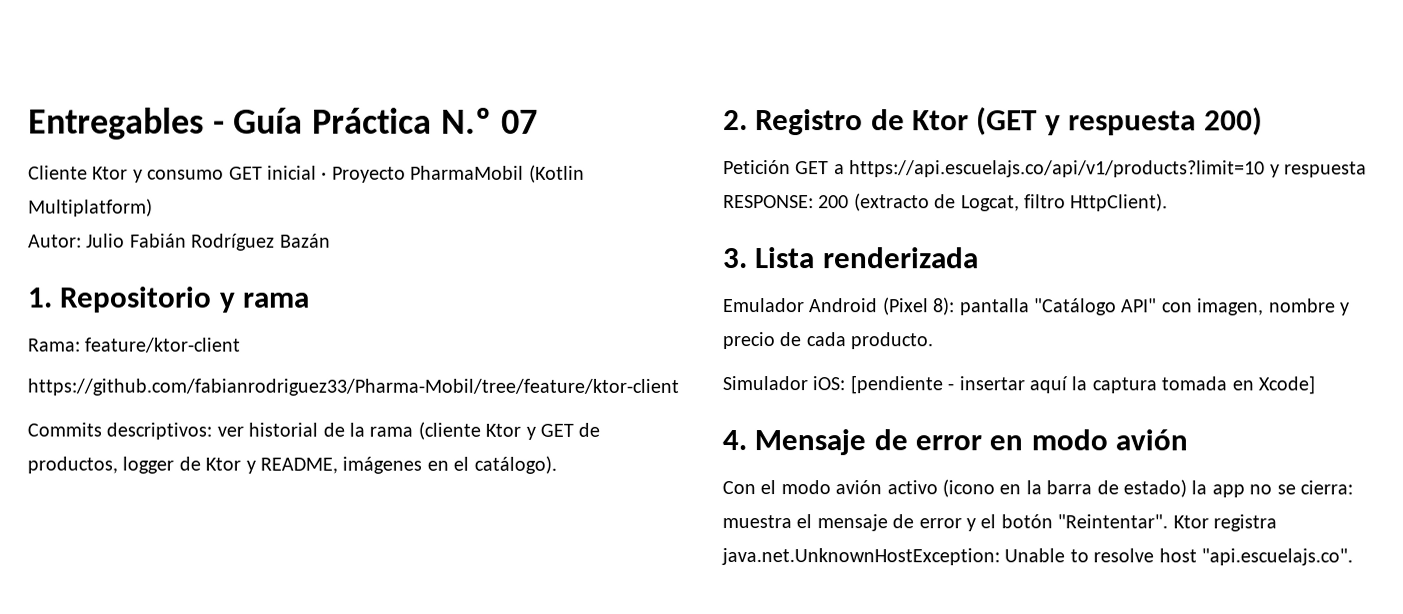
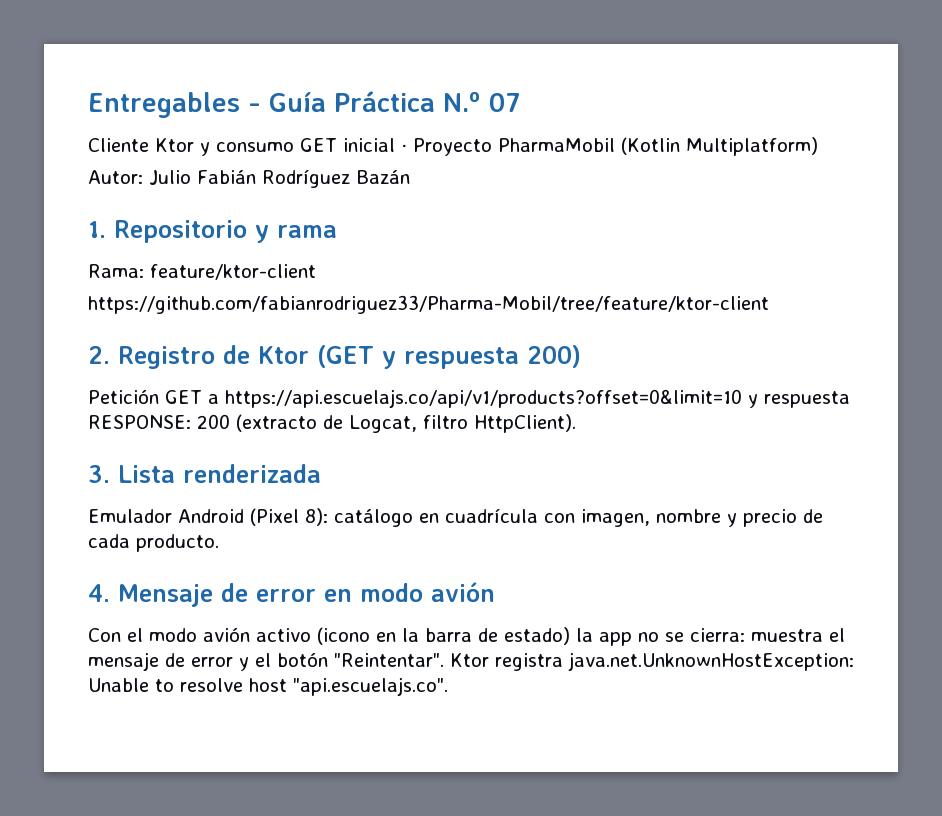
- Commits descriptivos: ver historial de la rama (cliente Ktor y GET de productos, logger de Ktor y README, imágenes en el catálogo).
- Petición GET a https://api.escuelajs.co/api/v1/products?limit=10 y respuesta RESPONSE: 200 (extracto de Logcat, filtro HttpClient).
+ Petición GET a https://api.escuelajs.co/api/v1/products?offset=0&limit=10 y respuesta RESPONSE: 200 (extracto de Logcat, filtro HttpClient).
- Emulador Android (Pixel 8): pantalla "Catálogo API" con imagen, nombre y precio de cada producto.
+ Emulador Android (Pixel 8): catálogo en cuadrícula con imagen, nombre y precio de cada producto.
- Simulador iOS: [pendiente - insertar aquí la captura tomada en Xcode]

